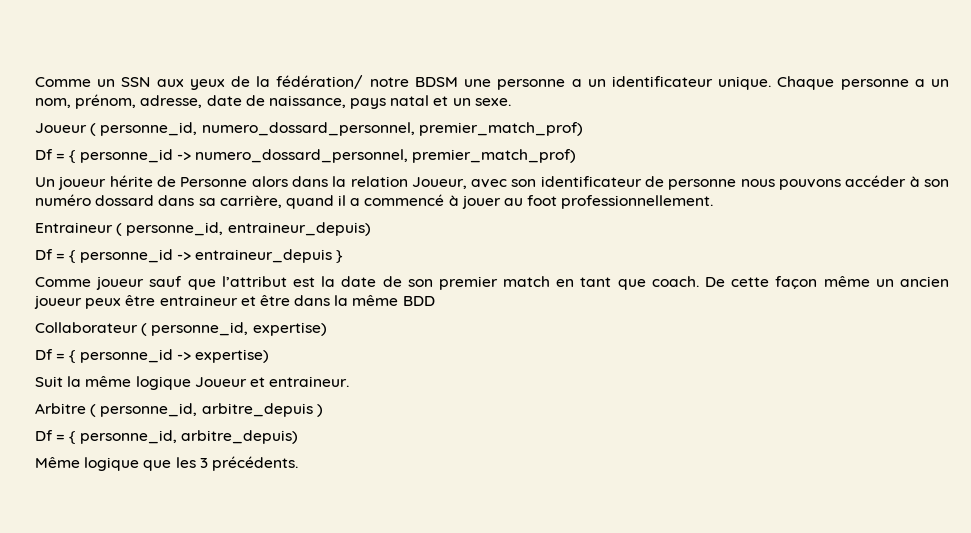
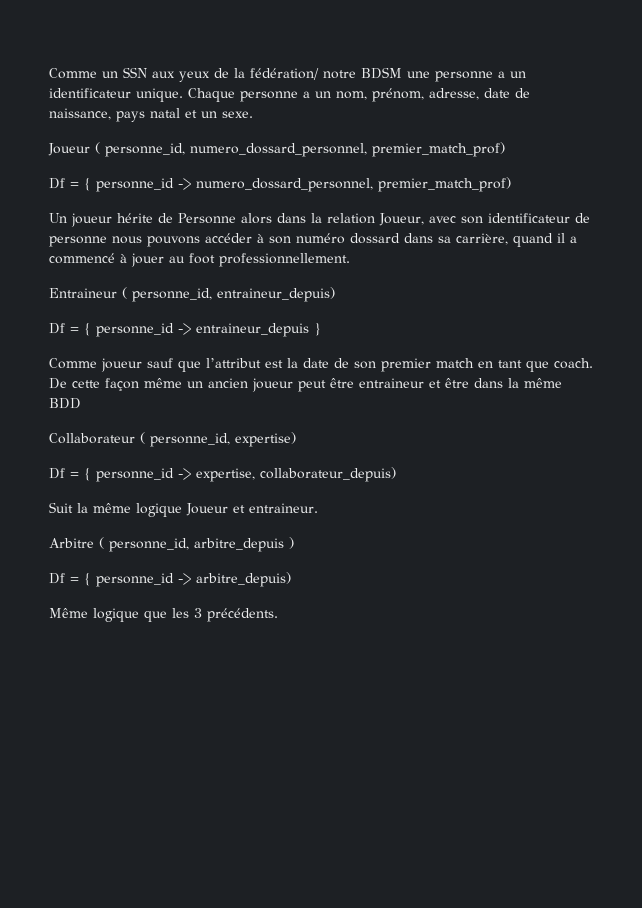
- De cette façon même un ancien joueur peux être entraineur et être dans la même BDD
+ De cette façon même un ancien joueur peut être entraineur et être dans la même BDD
- Df = { personne_id -> expertise)
+ Df = { personne_id -> expertise, collaborateur_depuis)
- Df = { personne_id, arbitre_depuis)
+ Df = { personne_id -> arbitre_depuis)

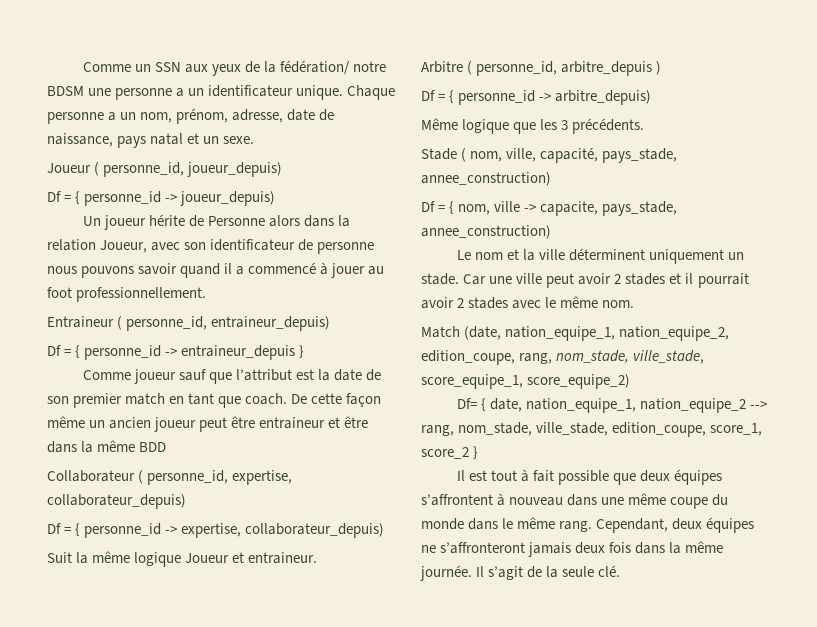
- Joueur ( personne_id, numero_dossard_personnel, premier_match_prof)
- Df = { personne_id -> numero_dossard_personnel, premier_match_prof)
+ Joueur ( personne_id, joueur_depuis)
+ Df = { personne_id -> joueur_depuis)
- Un joueur hérite de Personne alors dans la relation Joueur, avec son identificateur de personne nous pouvons accéder à son numéro dossard dans sa carrière, quand il a commencé à jouer au foot professionnellement.
+ Un joueur hérite de Personne alors dans la relation Joueur, avec son identificateur de personne nous pouvons savoir quand il a commencé à jouer au foot professionnellement.
- Collaborateur ( personne_id, expertise)
+ Collaborateur ( personne_id, expertise, collaborateur_depuis)
+ Stade ( nom, ville, capacité, pays_stade, annee_construction)
+ Df = { nom, ville -> capacite, pays_stade, annee_construction)
+ Le nom et la ville déterminent uniquement un stade. Car une ville peut avoir 2 stades et il pourrait avoir 2 stades avec le même nom.
+ Match (date, nation_equipe_1, nation_equipe_2, edition_coupe, rang, nom_stade, ville_stade, score_equipe_1, score_equipe_2)
+ Df= { date, nation_equipe_1, nation_equipe_2 --> rang, nom_stade, ville_stade, edition_coupe, score_1, score_2 }
+ Il est tout à fait possible que deux équipes s’affrontent à nouveau dans une même coupe du monde dans le même rang. Cependant, deux équipes ne s’affronteront jamais deux fois dans la même journée. Il s’agit de la seule clé.

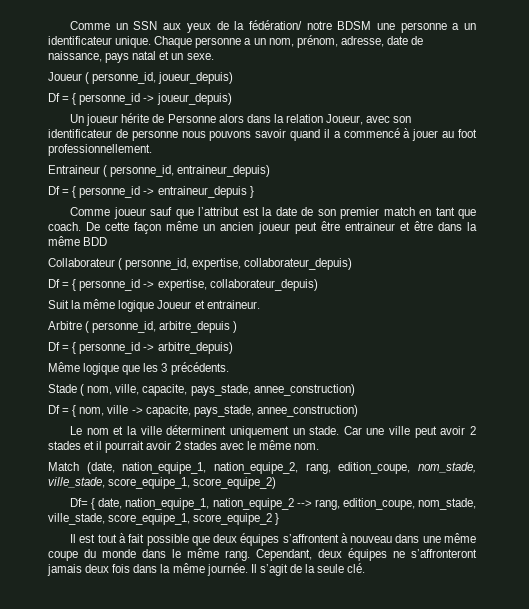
- Stade ( nom, ville, capacité, pays_stade, annee_construction)
+ Stade ( nom, ville, capacite, pays_stade, annee_construction)
- Match (date, nation_equipe_1, nation_equipe_2, edition_coupe, rang, nom_stade, ville_stade, score_equipe_1, score_equipe_2)
+ Match (date, nation_equipe_1, nation_equipe_2, rang, edition_coupe, nom_stade, ville_stade, score_equipe_1, score_equipe_2)
- Df= { date, nation_equipe_1, nation_equipe_2 --> rang, nom_stade, ville_stade, edition_coupe, score_1, score_2 }
+ Df= { date, nation_equipe_1, nation_equipe_2 --> rang, edition_coupe, nom_stade, ville_stade, score_equipe_1, score_equipe_2 }

